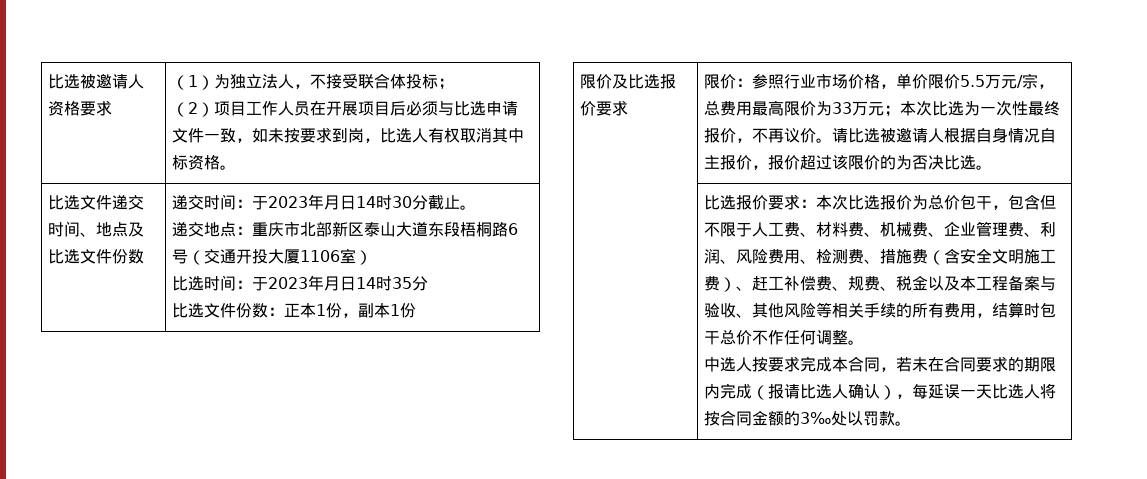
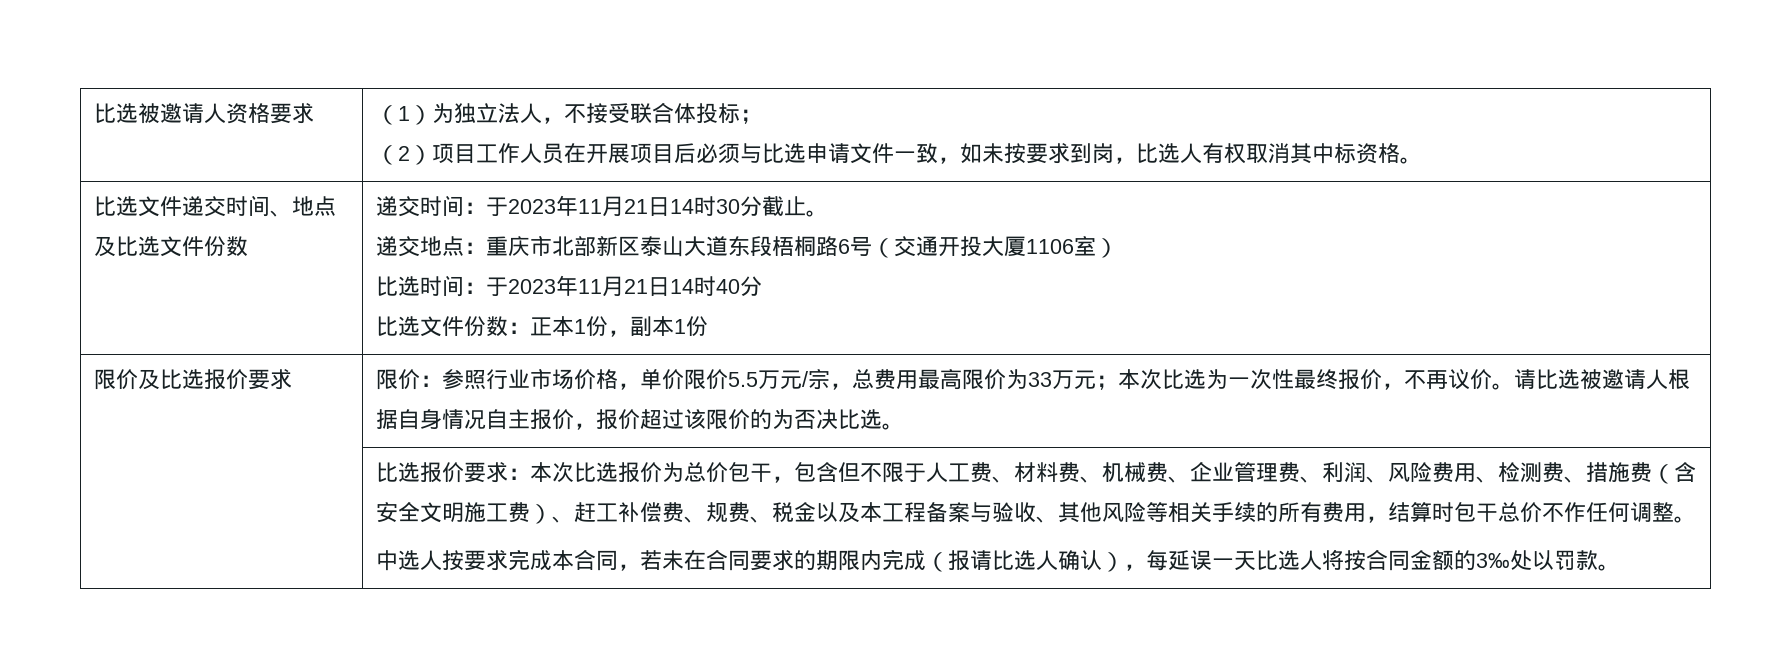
- 递交时间：于2023年月日14时30分截止。
+ 递交时间：于2023年11月21日14时30分截止。
- 比选时间：于2023年月日14时35分
+ 比选时间：于2023年11月21日14时40分

